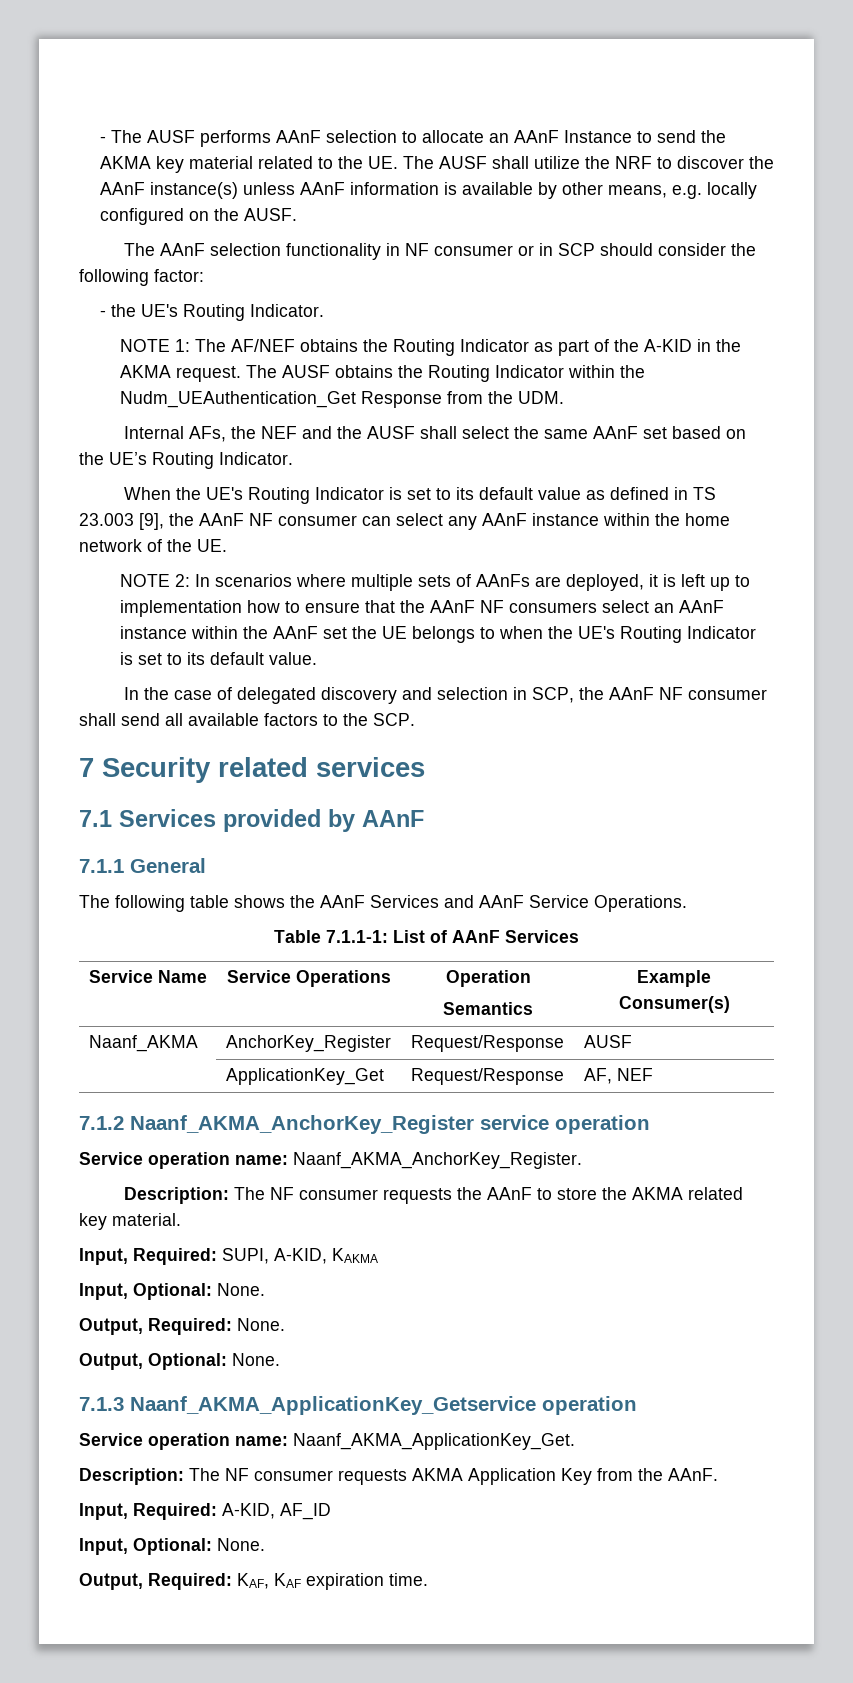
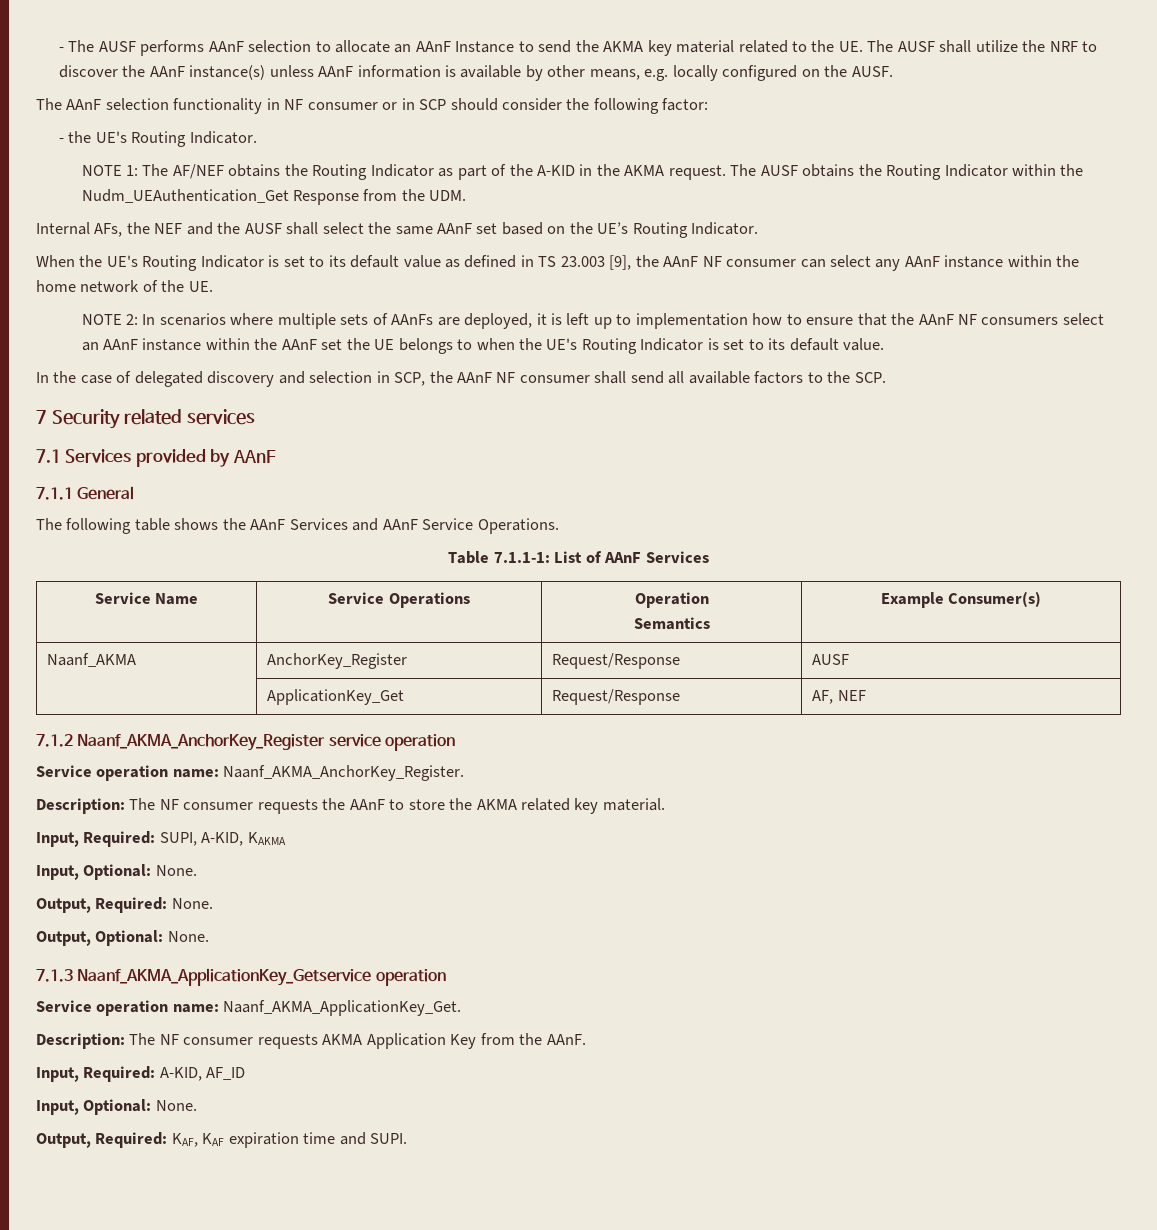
- Output, Required: KAF, KAF expiration time.
+ Output, Required: KAF, KAF expiration time and SUPI.

